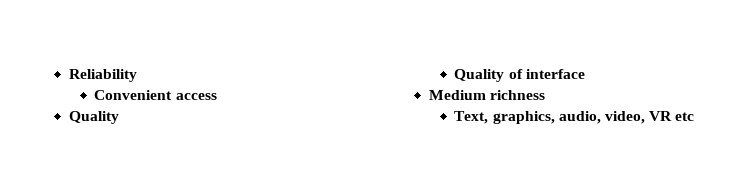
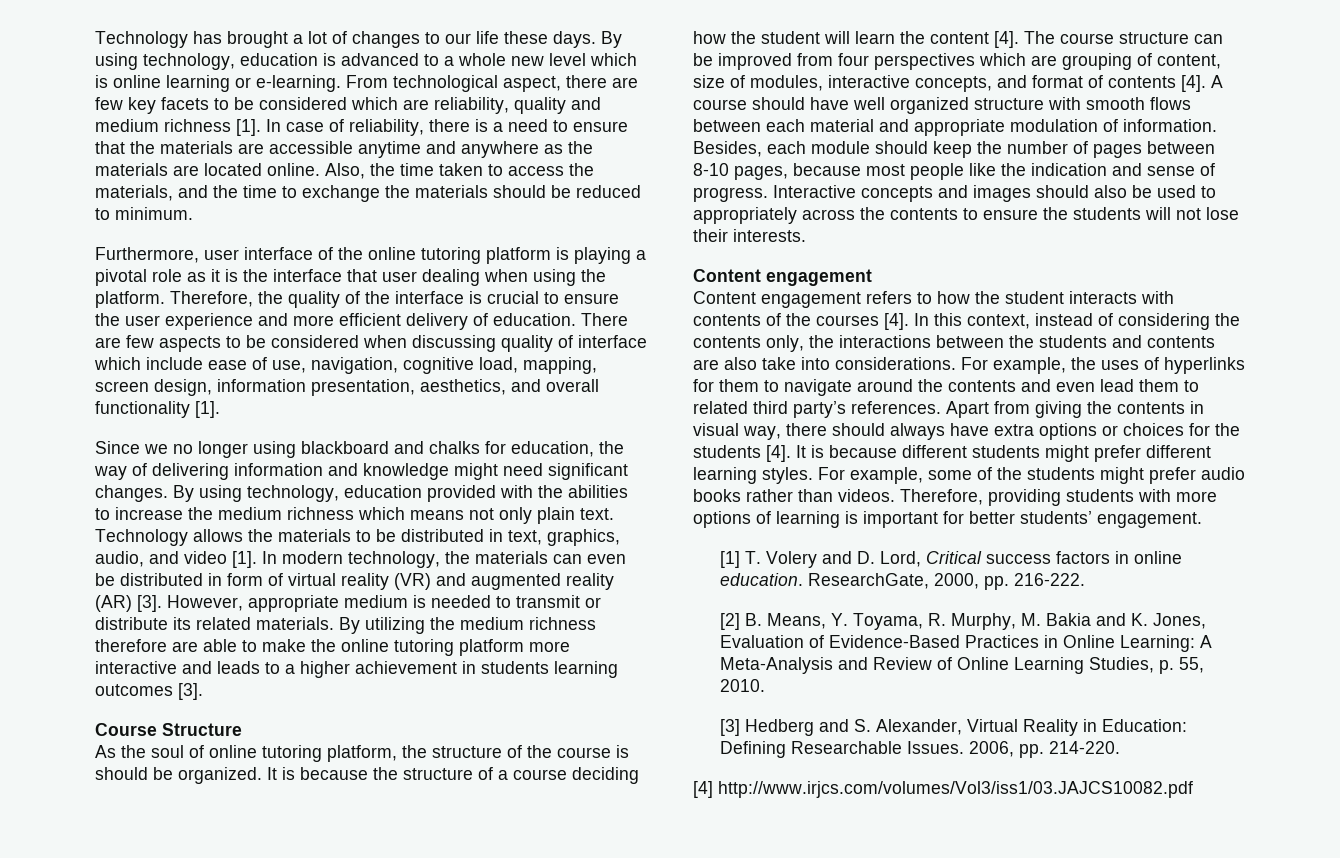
- Reliability
- Convenient access
- Quality
- Quality of interface
- Medium richness
- Text, graphics, audio, video, VR etc
+ Technology has brought a lot of changes to our life these days. By using technology, education is advanced to a whole new level which is online learning or e-learning. From technological aspect, there are few key facets to be considered which are reliability, quality and medium richness [1]. In case of reliability, there is a need to ensure that the materials are accessible anytime and anywhere as the materials are located online. Also, the time taken to access the materials, and the time to exchange the materials should be reduced to minimum.
+ Furthermore, user interface of the online tutoring platform is playing a pivotal role as it is the interface that user dealing when using the platform. Therefore, the quality of the interface is crucial to ensure the user experience and more efficient delivery of education. There are few aspects to be considered when discussing quality of interface which include ease of use, navigation, cognitive load, mapping, screen design, information presentation, aesthetics, and overall functionality [1].
+ Since we no longer using blackboard and chalks for education, the way of delivering information and knowledge might need significant changes. By using technology, education provided with the abilities to increase the medium richness which means not only plain text. Technology allows the materials to be distributed in text, graphics, audio, and video [1]. In modern technology, the materials can even be distributed in form of virtual reality (VR) and augmented reality (AR) [3]. However, appropriate medium is needed to transmit or distribute its related materials. By utilizing the medium richness therefore are able to make the online tutoring platform more interactive and leads to a higher achievement in students learning outcomes [3].
+ Course Structure
+ As the soul of online tutoring platform, the structure of the course is should be organized. It is because the structure of a course deciding how the student will learn the content [4]. The course structure can be improved from four perspectives which are grouping of content, size of modules, interactive concepts, and format of contents [4]. A course should have well organized structure with smooth flows between each material and appropriate modulation of information. Besides, each module should keep the number of pages between 8-10 pages, because most people like the indication and sense of progress. Interactive concepts and images should also be used to appropriately across the contents to ensure the students will not lose their interests.
+ Content engagement
+ Content engagement refers to how the student interacts with contents of the courses [4]. In this context, instead of considering the contents only, the interactions between the students and contents are also take into considerations. For example, the uses of hyperlinks for them to navigate around the contents and even lead them to related third party’s references. Apart from giving the contents in visual way, there should always have extra options or choices for the students [4]. It is because different students might prefer different learning styles. For example, some of the students might prefer audio books rather than videos. Therefore, providing students with more options of learning is important for better students’ engagement.
+ [1] T. Volery and D. Lord, Critical success factors in online education. ResearchGate, 2000, pp. 216-222.
+ [2] B. Means, Y. Toyama, R. Murphy, M. Bakia and K. Jones, Evaluation of Evidence-Based Practices in Online Learning: A Meta-Analysis and Review of Online Learning Studies, p. 55, 2010.
+ [3] Hedberg and S. Alexander, Virtual Reality in Education: Defining Researchable Issues. 2006, pp. 214-220.
+ [4] http://www.irjcs.com/volumes/Vol3/iss1/03.JAJCS10082.pdf

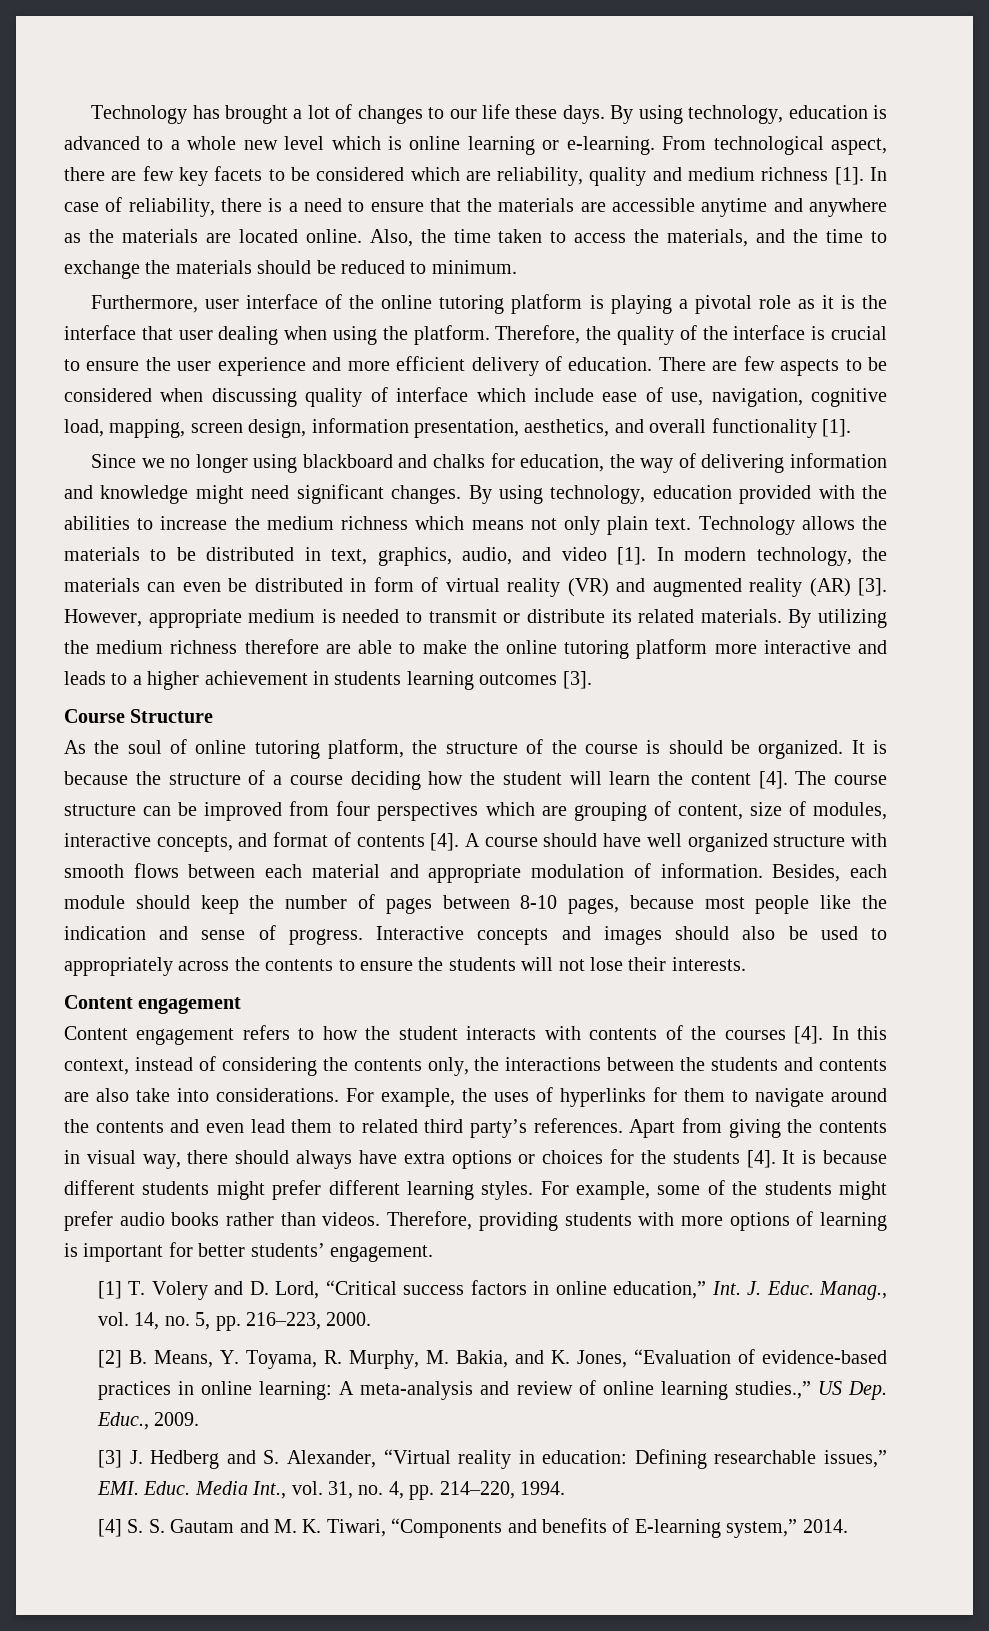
- [1] T. Volery and D. Lord, Critical success factors in online education. ResearchGate, 2000, pp. 216-222.
+ [1] T. Volery and D. Lord, “Critical success factors in online education,” Int. J. Educ. Manag., vol. 14, no. 5, pp. 216–223, 2000.
- [2] B. Means, Y. Toyama, R. Murphy, M. Bakia and K. Jones, Evaluation of Evidence-Based Practices in Online Learning: A Meta-Analysis and Review of Online Learning Studies, p. 55, 2010.
+ [2] B. Means, Y. Toyama, R. Murphy, M. Bakia, and K. Jones, “Evaluation of evidence-based practices in online learning: A meta-analysis and review of online learning studies.,” US Dep. Educ., 2009.
- [3] Hedberg and S. Alexander, Virtual Reality in Education: Defining Researchable Issues. 2006, pp. 214-220.
- [4] http://www.irjcs.com/volumes/Vol3/iss1/03.JAJCS10082.pdf
+ [3] J. Hedberg and S. Alexander, “Virtual reality in education: Defining researchable issues,” EMI. Educ. Media Int., vol. 31, no. 4, pp. 214–220, 1994.
+ [4] S. S. Gautam and M. K. Tiwari, “Components and benefits of E-learning system,” 2014.

